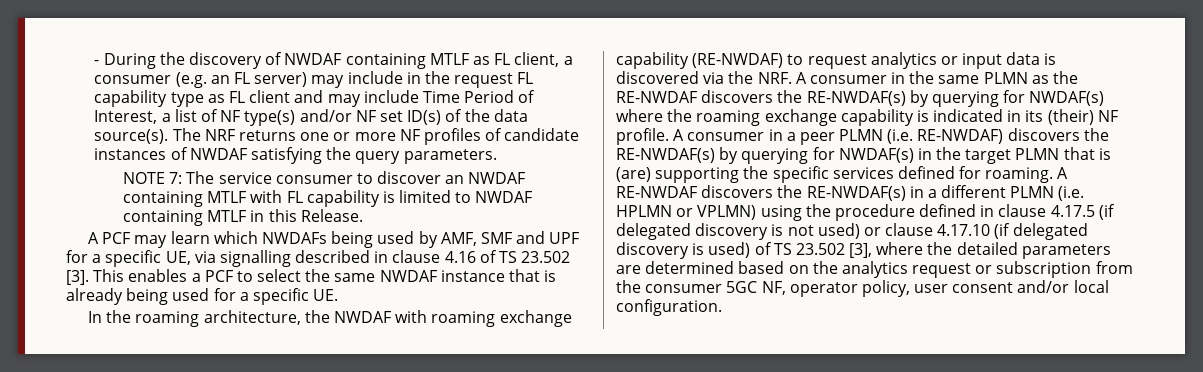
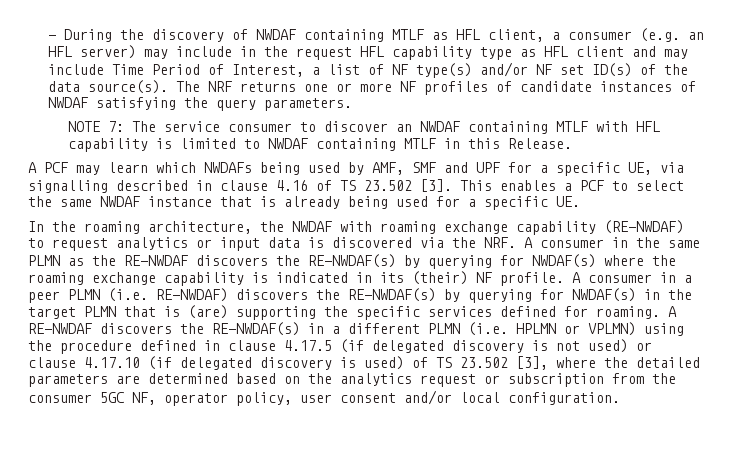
- - During the discovery of NWDAF containing MTLF as FL client, a consumer (e.g. an FL server) may include in the request FL capability type as FL client and may include Time Period of Interest, a list of NF type(s) and/or NF set ID(s) of the data source(s).
+ - During the discovery of NWDAF containing MTLF as HFL client, a consumer (e.g. an HFL server) may include in the request HFL capability type as HFL client and may include Time Period of Interest, a list of NF type(s) and/or NF set ID(s) of the data source(s).
- NOTE 7: The service consumer to discover an NWDAF containing MTLF with FL capability is limited to NWDAF containing MTLF in this Release.
+ NOTE 7: The service consumer to discover an NWDAF containing MTLF with HFL capability is limited to NWDAF containing MTLF in this Release.

